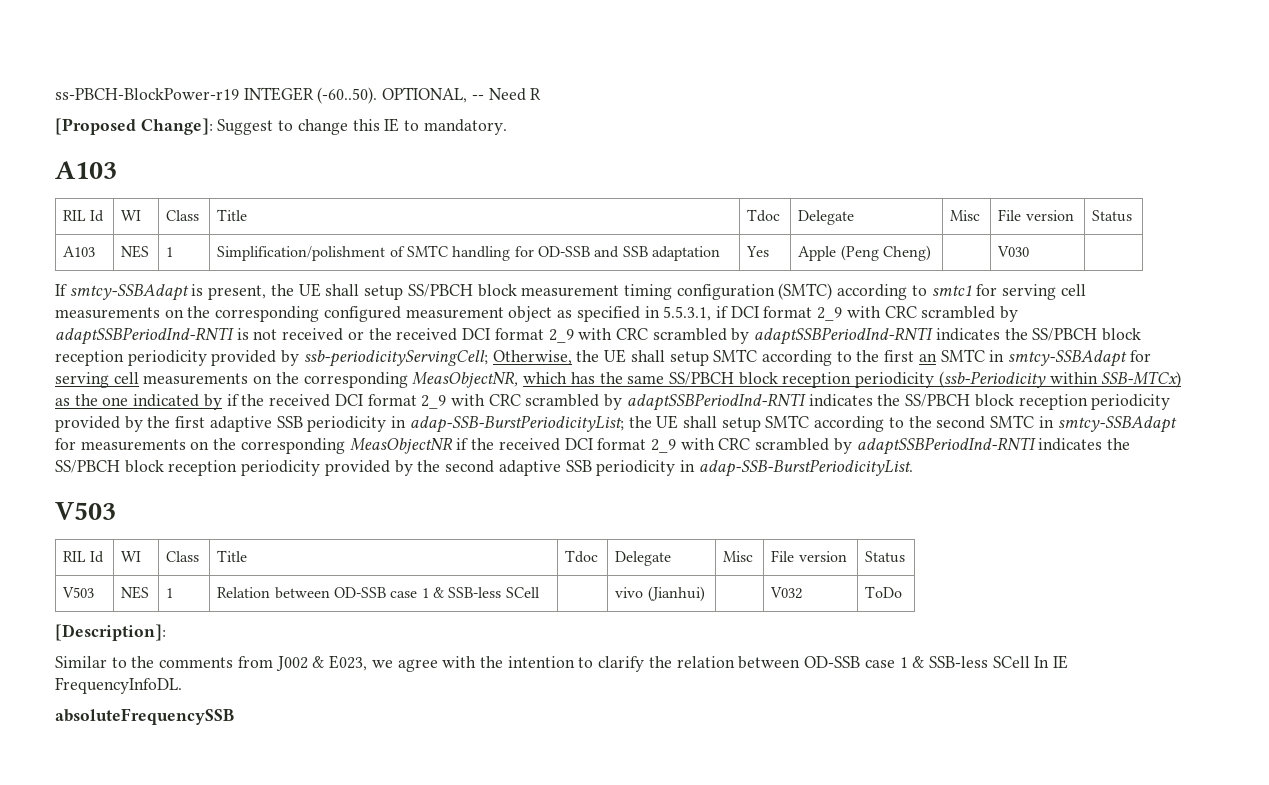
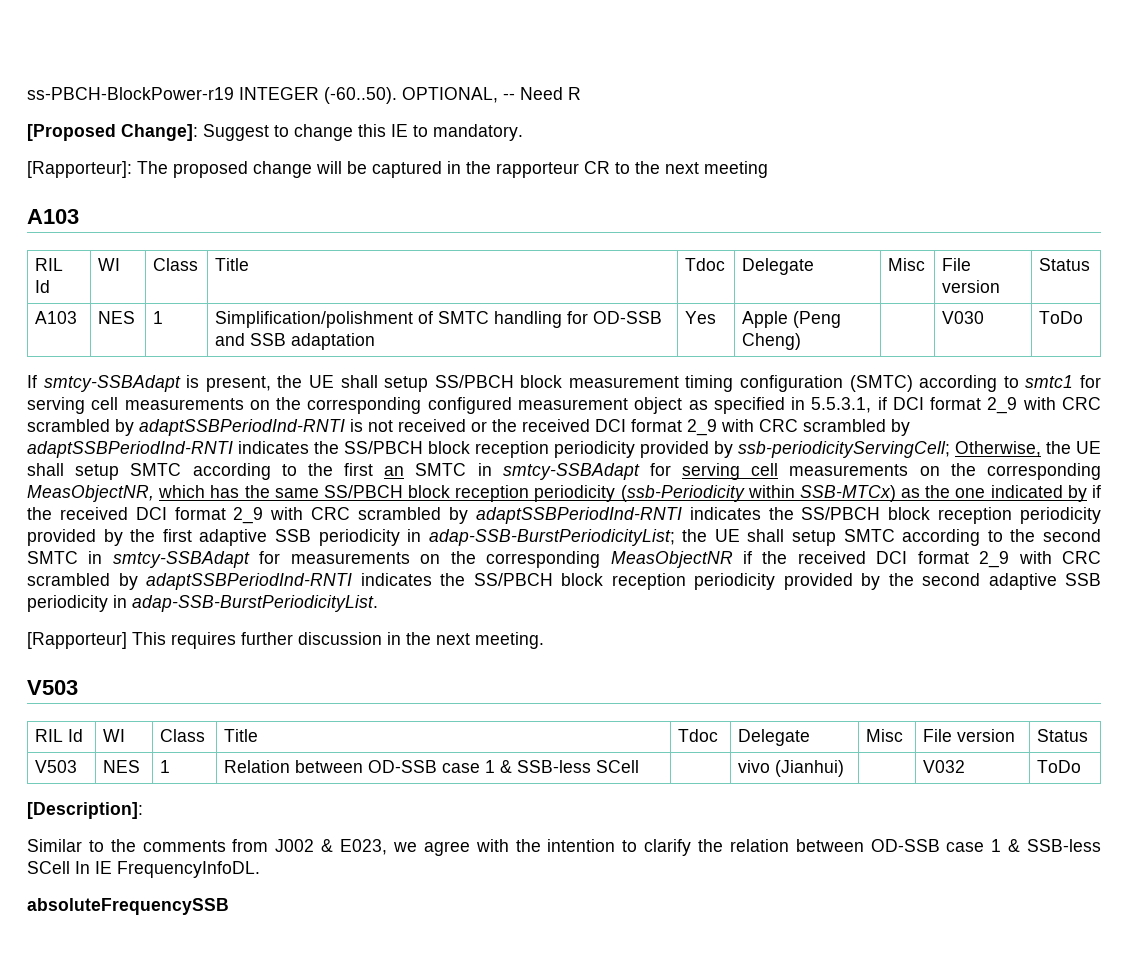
+ [Rapporteur]: The proposed change will be captured in the rapporteur CR to the next meeting
- A103 | NES | 1 | Simplification/polishment of SMTC handling for OD-SSB and SSB adaptation | Yes | Apple (Peng Cheng) | | V030 |
+ A103 | NES | 1 | Simplification/polishment of SMTC handling for OD-SSB and SSB adaptation | Yes | Apple (Peng Cheng) | | V030 | ToDo
+ [Rapporteur] This requires further discussion in the next meeting.

